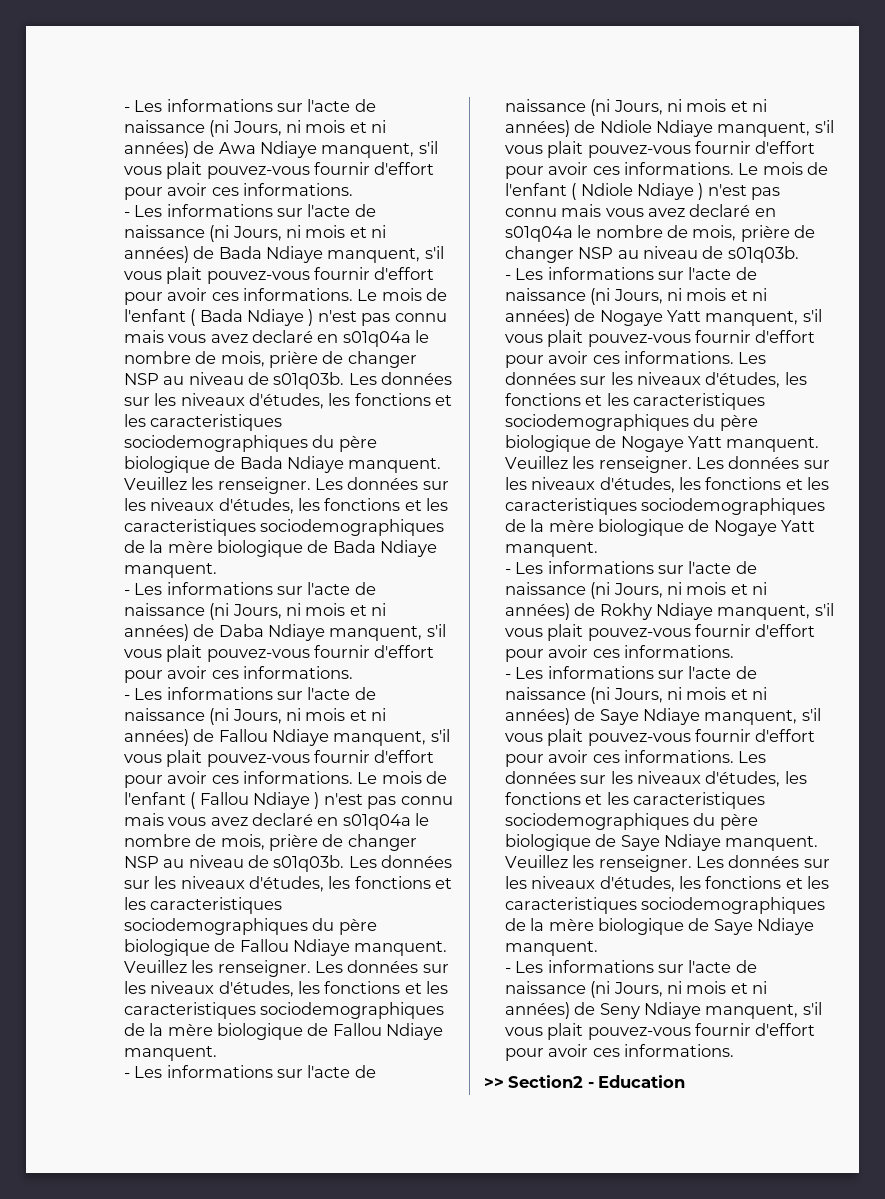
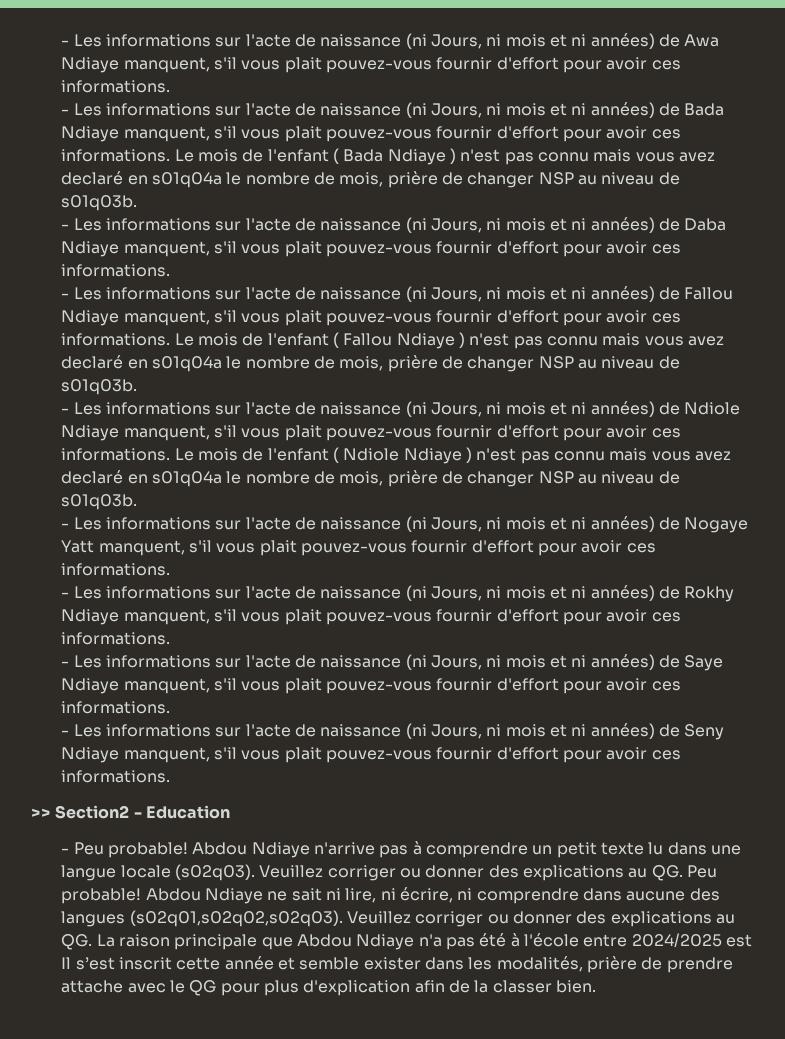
- Les données sur les niveaux d'études, les fonctions et les caracteristiques sociodemographiques du père biologique de Bada Ndiaye manquent. Veuillez les renseigner. Les données sur les niveaux d'études, les fonctions et les caracteristiques sociodemographiques de la mère biologique de Bada Ndiaye manquent.
- Les données sur les niveaux d'études, les fonctions et les caracteristiques sociodemographiques du père biologique de Fallou Ndiaye manquent. Veuillez les renseigner. Les données sur les niveaux d'études, les fonctions et les caracteristiques sociodemographiques de la mère biologique de Fallou Ndiaye manquent.
- Les données sur les niveaux d'études, les fonctions et les caracteristiques sociodemographiques du père biologique de Nogaye Yatt manquent. Veuillez les renseigner. Les données sur les niveaux d'études, les fonctions et les caracteristiques sociodemographiques de la mère biologique de Nogaye Yatt manquent.
- Les données sur les niveaux d'études, les fonctions et les caracteristiques sociodemographiques du père biologique de Saye Ndiaye manquent. Veuillez les renseigner. Les données sur les niveaux d'études, les fonctions et les caracteristiques sociodemographiques de la mère biologique de Saye Ndiaye manquent.
+ - Peu probable! Abdou Ndiaye n'arrive pas à comprendre un petit texte lu dans une langue locale (s02q03). Veuillez corriger ou donner des explications au QG. Peu probable! Abdou Ndiaye ne sait ni lire, ni écrire, ni comprendre dans aucune des langues (s02q01,s02q02,s02q03). Veuillez corriger ou donner des explications au QG. La raison principale que Abdou Ndiaye n'a pas été à l'école entre 2024/2025 est Il s’est inscrit cette année et semble exister dans les modalités, prière de prendre attache avec le QG pour plus d'explication afin de la classer bien.

